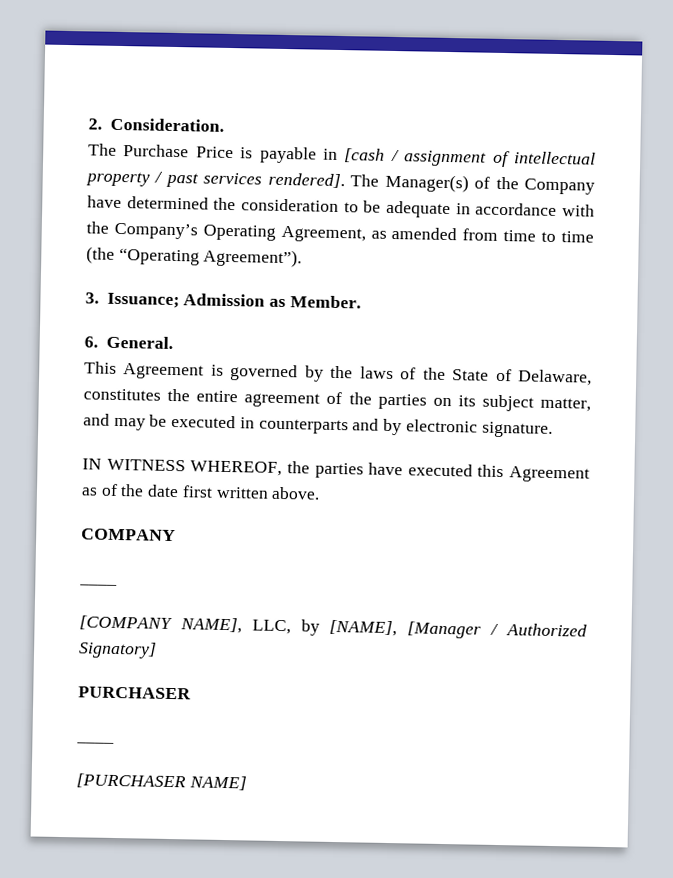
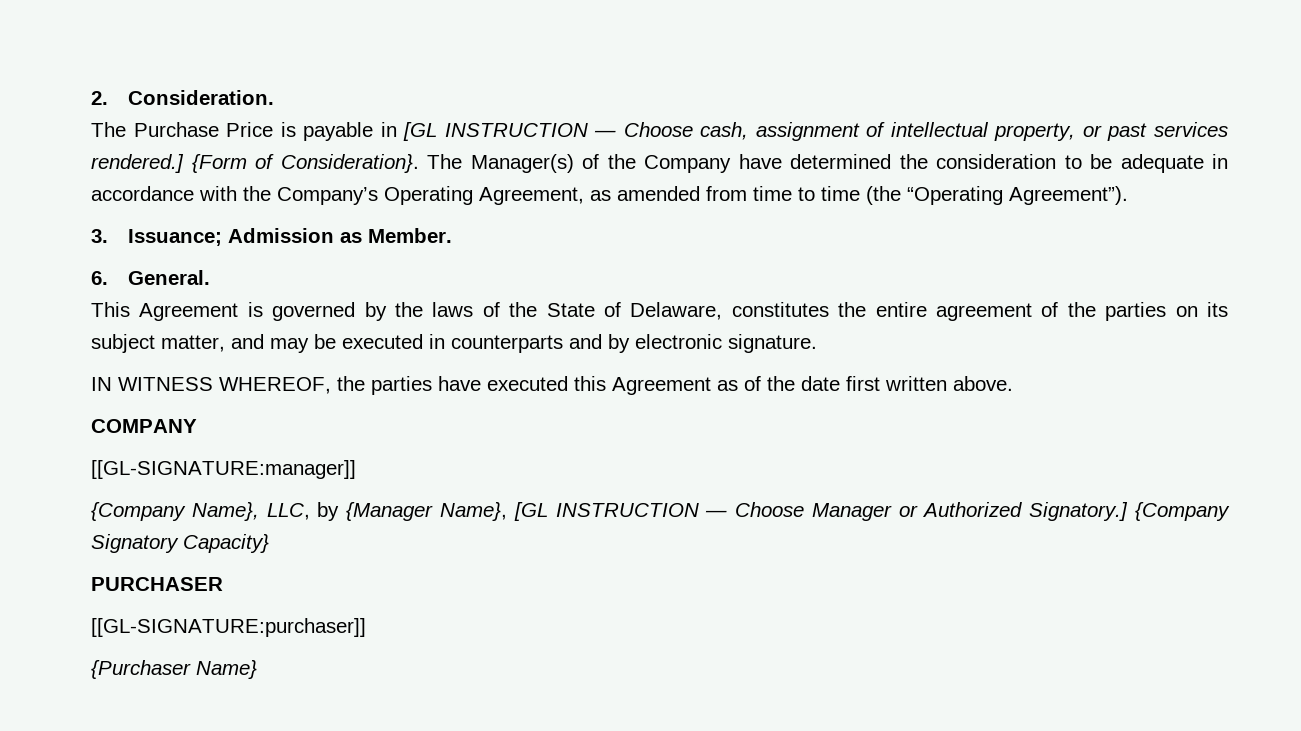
- The Purchase Price is payable in [cash / assignment of intellectual property / past services rendered].
+ The Purchase Price is payable in [GL INSTRUCTION — Choose cash, assignment of intellectual property, or past services rendered.] {Form of Consideration}.
  COMPANY
- ____
- [COMPANY NAME], LLC, by [NAME], [Manager / Authorized Signatory]
+ [[GL-SIGNATURE:manager]]
+ {Company Name}, LLC, by {Manager Name}, [GL INSTRUCTION — Choose Manager or Authorized Signatory.] {Company Signatory Capacity}
  PURCHASER
- ____
- [PURCHASER NAME]
+ [[GL-SIGNATURE:purchaser]]
+ {Purchaser Name}

